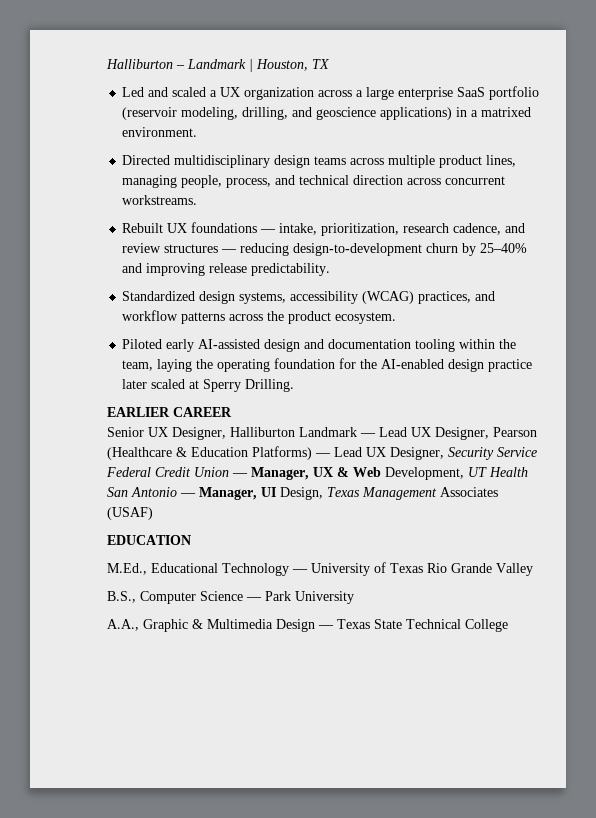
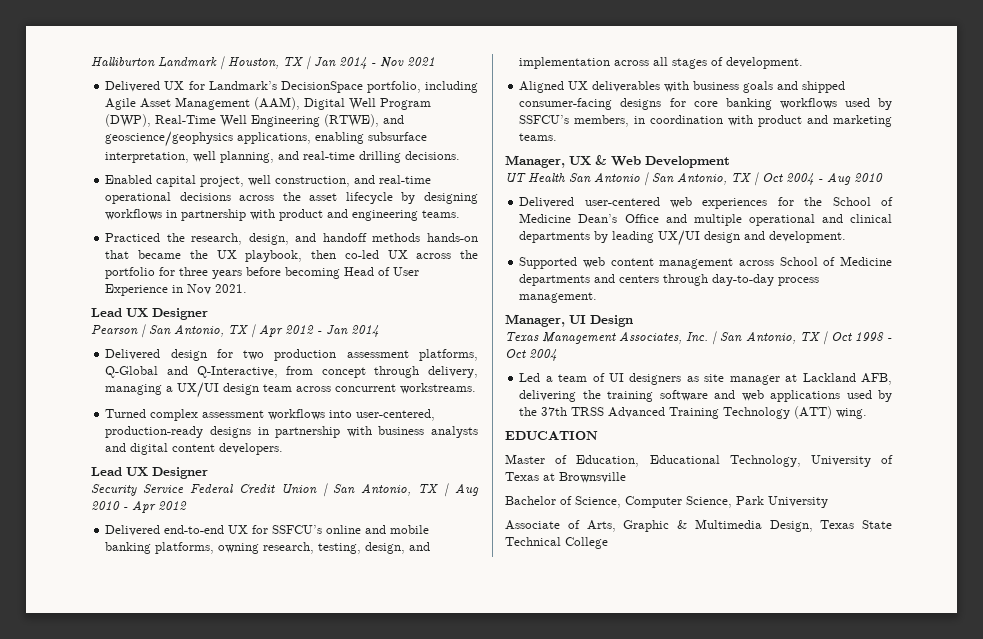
- Halliburton – Landmark | Houston, TX
- Led and scaled a UX organization across a large enterprise SaaS portfolio (reservoir modeling, drilling, and geoscience applications) in a matrixed environment.
- Directed multidisciplinary design teams across multiple product lines, managing people, process, and technical direction across concurrent workstreams.
- Rebuilt UX foundations — intake, prioritization, research cadence, and review structures — reducing design-to-development churn by 25–40% and improving release predictability.
- Standardized design systems, accessibility (WCAG) practices, and workflow patterns across the product ecosystem.
- Piloted early AI-assisted design and documentation tooling within the team, laying the operating foundation for the AI-enabled design practice later scaled at Sperry Drilling.
- EARLIER CAREER
- Senior UX Designer, Halliburton Landmark — Lead UX Designer, Pearson (Healthcare & Education Platforms) — Lead UX Designer, Security Service Federal Credit Union — Manager, UX & Web Development, UT Health San Antonio — Manager, UI Design, Texas Management Associates (USAF)
+ Halliburton Landmark | Houston, TX | Jan 2014 - Nov 2021
+ Delivered UX for Landmark’s DecisionSpace portfolio, including Agile Asset Management (AAM), Digital Well Program (DWP), Real-Time Well Engineering (RTWE), and geoscience/geophysics applications, enabling subsurface interpretation, well planning, and real-time drilling decisions.
+ Enabled capital project, well construction, and real-time operational decisions across the asset lifecycle by designing workflows in partnership with product and engineering teams.
+ Practiced the research, design, and handoff methods hands-on that became the UX playbook, then co-led UX across the portfolio for three years before becoming Head of User Experience in Nov 2021.
+ Lead UX Designer
+ Pearson | San Antonio, TX | Apr 2012 - Jan 2014
+ Delivered design for two production assessment platforms, Q-Global and Q-Interactive, from concept through delivery, managing a UX/UI design team across concurrent workstreams.
+ Turned complex assessment workflows into user-centered, production-ready designs in partnership with business analysts and digital content developers.
+ Lead UX Designer
+ Security Service Federal Credit Union | San Antonio, TX | Aug 2010 - Apr 2012
+ Delivered end-to-end UX for SSFCU’s online and mobile banking platforms, owning research, testing, design, and implementation across all stages of development.
+ Aligned UX deliverables with business goals and shipped consumer-facing designs for core banking workflows used by SSFCU’s members, in coordination with product and marketing teams.
+ Manager, UX & Web Development
+ UT Health San Antonio | San Antonio, TX | Oct 2004 - Aug 2010
+ Delivered user-centered web experiences for the School of Medicine Dean’s Office and multiple operational and clinical departments by leading UX/UI design and development.
+ Supported web content management across School of Medicine departments and centers through day-to-day process management.
+ Manager, UI Design
+ Texas Management Associates, Inc. | San Antonio, TX | Oct 1998 - Oct 2004
+ Led a team of UI designers as site manager at Lackland AFB, delivering the training software and web applications used by the 37th TRSS Advanced Training Technology (ATT) wing.
  EDUCATION
- M.Ed., Educational Technology — University of Texas Rio Grande Valley
- B.S., Computer Science — Park University
+ Master of Education, Educational Technology, University of Texas at Brownsville
+ Bachelor of Science, Computer Science, Park University
- A.A., Graphic & Multimedia Design — Texas State Technical College
+ Associate of Arts, Graphic & Multimedia Design, Texas State Technical College

